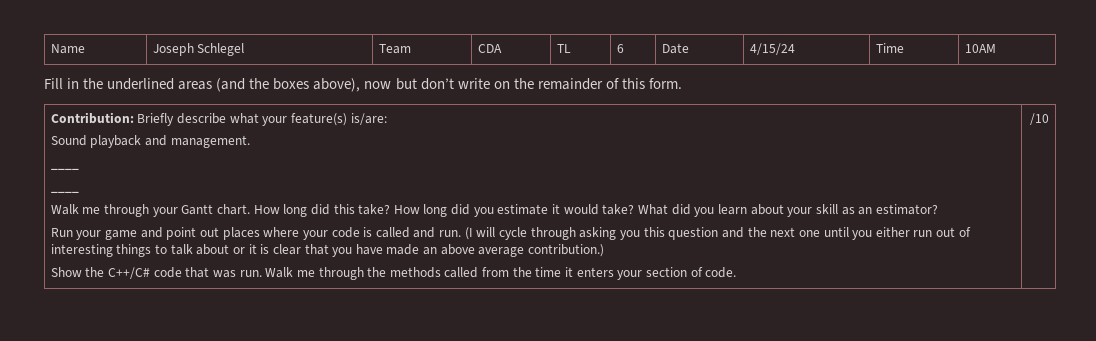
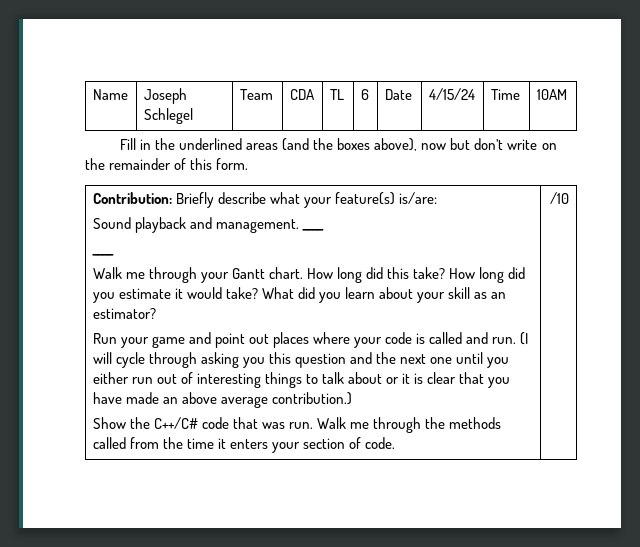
- Sound playback and management.
- ____
+ Sound playback and management. ____

